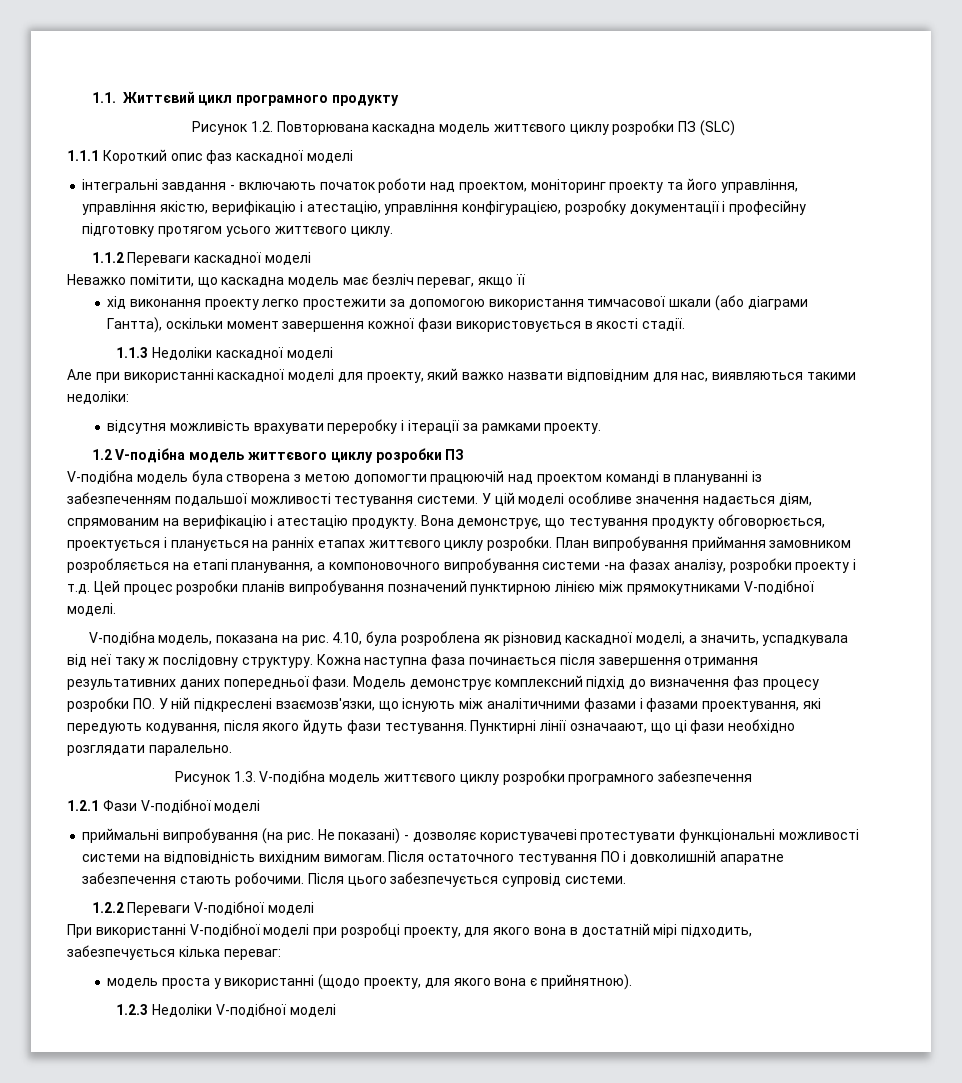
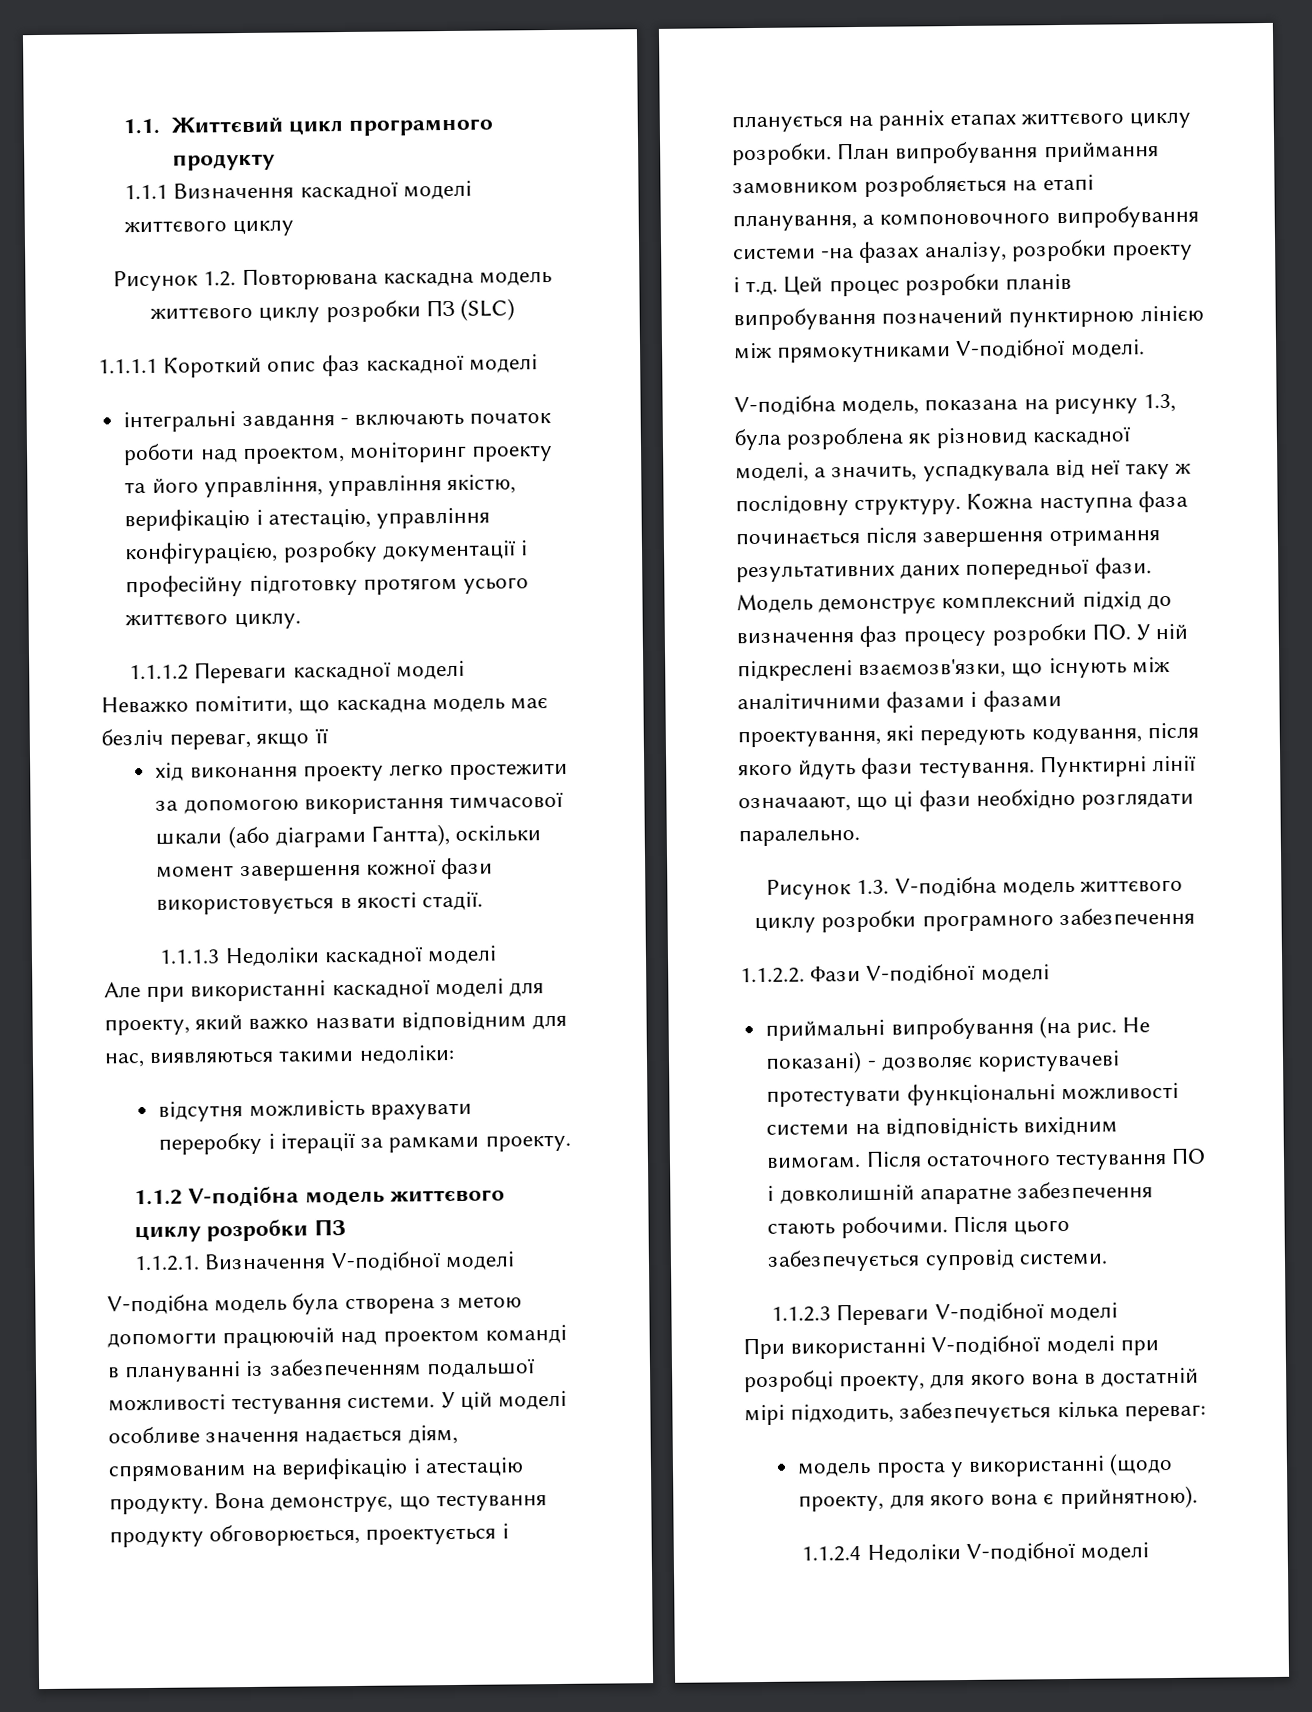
+ 1.1.1 Визначення каскадної моделі життєвого циклу
- 1.1.1 Короткий опис фаз каскадної моделі
+ 1.1.1.1 Короткий опис фаз каскадної моделі
- 1.1.2 Переваги каскадної моделі
+ 1.1.1.2 Переваги каскадної моделі
- 1.1.3 Недоліки каскадної моделі
+ 1.1.1.3 Недоліки каскадної моделі
- 1.2 V-подібна модель життєвого циклу розробки ПЗ
+ 1.1.2 V-подібна модель життєвого циклу розробки ПЗ
+ 1.1.2.1. Визначення V-подібної моделі
- V-подібна модель, показана на рис. 4.10, була розроблена як різновид каскадної моделі, а значить, успадкувала від неї таку ж послідовну структуру.
+ V-подібна модель, показана на рисунку 1.3, була розроблена як різновид каскадної моделі, а значить, успадкувала від неї таку ж послідовну структуру.
- 1.2.1 Фази V-подібної моделі
+ 1.1.2.2. Фази V-подібної моделі
- 1.2.2 Переваги V-подібної моделі
+ 1.1.2.3 Переваги V-подібної моделі
- 1.2.3 Недоліки V-подібної моделі
+ 1.1.2.4 Недоліки V-подібної моделі

